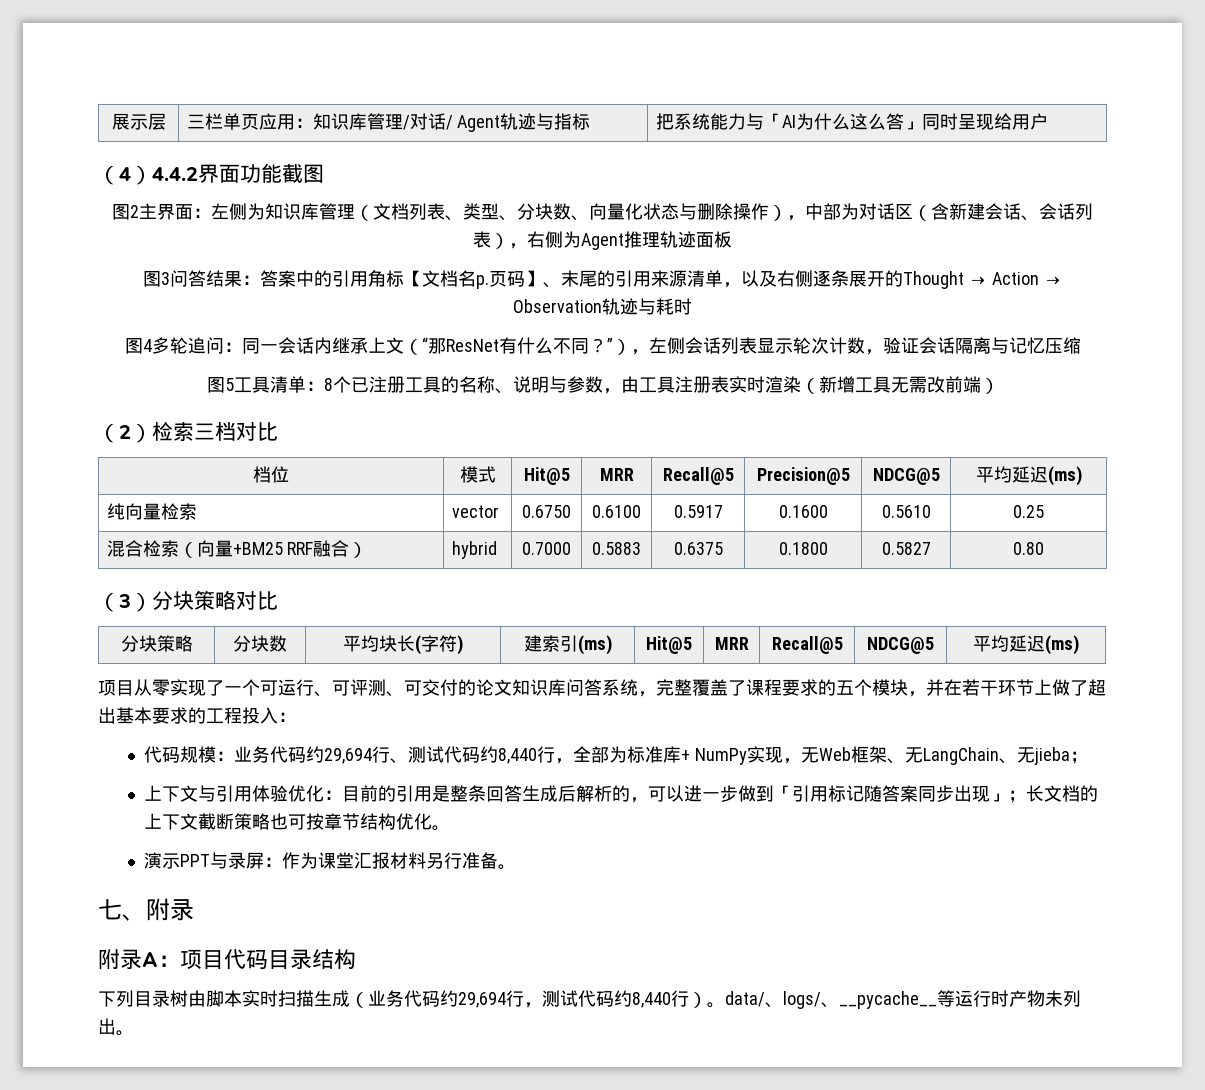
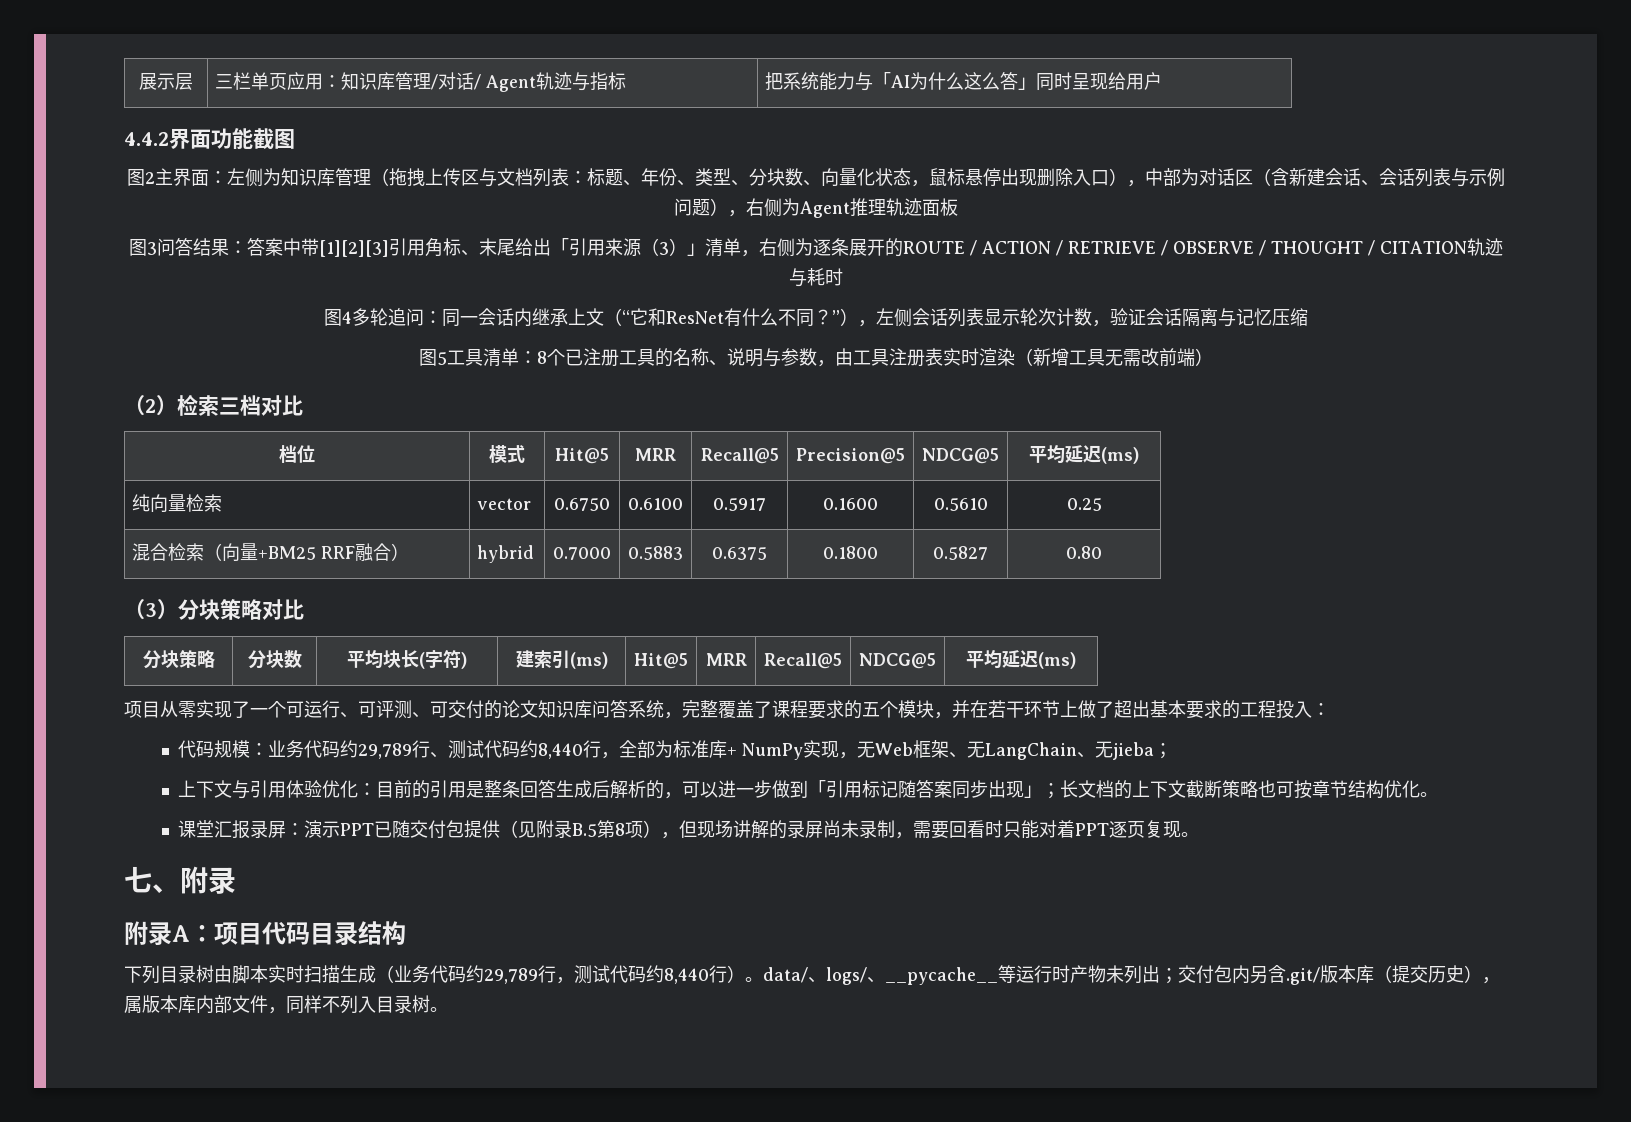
- （4）4.4.2界面功能截图
+ 4.4.2界面功能截图
- 图2主界面：左侧为知识库管理（文档列表、类型、分块数、向量化状态与删除操作），中部为对话区（含新建会话、会话列表），右侧为Agent推理轨迹面板
+ 图2主界面：左侧为知识库管理（拖拽上传区与文档列表：标题、年份、类型、分块数、向量化状态，鼠标悬停出现删除入口），中部为对话区（含新建会话、会话列表与示例问题），右侧为Agent推理轨迹面板
- 图3问答结果：答案中的引用角标【文档名p.页码】、末尾的引用来源清单，以及右侧逐条展开的Thought → Action → Observation轨迹与耗时
+ 图3问答结果：答案中带[1][2][3]引用角标、末尾给出「引用来源（3）」清单，右侧为逐条展开的ROUTE / ACTION / RETRIEVE / OBSERVE / THOUGHT / CITATION轨迹与耗时
- 图4多轮追问：同一会话内继承上文（“那ResNet有什么不同？”），左侧会话列表显示轮次计数，验证会话隔离与记忆压缩
+ 图4多轮追问：同一会话内继承上文（“它和ResNet有什么不同？”），左侧会话列表显示轮次计数，验证会话隔离与记忆压缩
- 代码规模：业务代码约29,694行、测试代码约8,440行，全部为标准库+ NumPy实现，无Web框架、无LangChain、无jieba；
+ 代码规模：业务代码约29,789行、测试代码约8,440行，全部为标准库+ NumPy实现，无Web框架、无LangChain、无jieba；
- 演示PPT与录屏：作为课堂汇报材料另行准备。
+ 课堂汇报录屏：演示PPT已随交付包提供（见附录B.5第8项），但现场讲解的录屏尚未录制，需要回看时只能对着PPT逐页复现。
- 下列目录树由脚本实时扫描生成（业务代码约29,694行，测试代码约8,440行）。data/、logs/、__pycache__等运行时产物未列出。
+ 下列目录树由脚本实时扫描生成（业务代码约29,789行，测试代码约8,440行）。data/、logs/、__pycache__等运行时产物未列出；交付包内另含.git/版本库（提交历史），属版本库内部文件，同样不列入目录树。

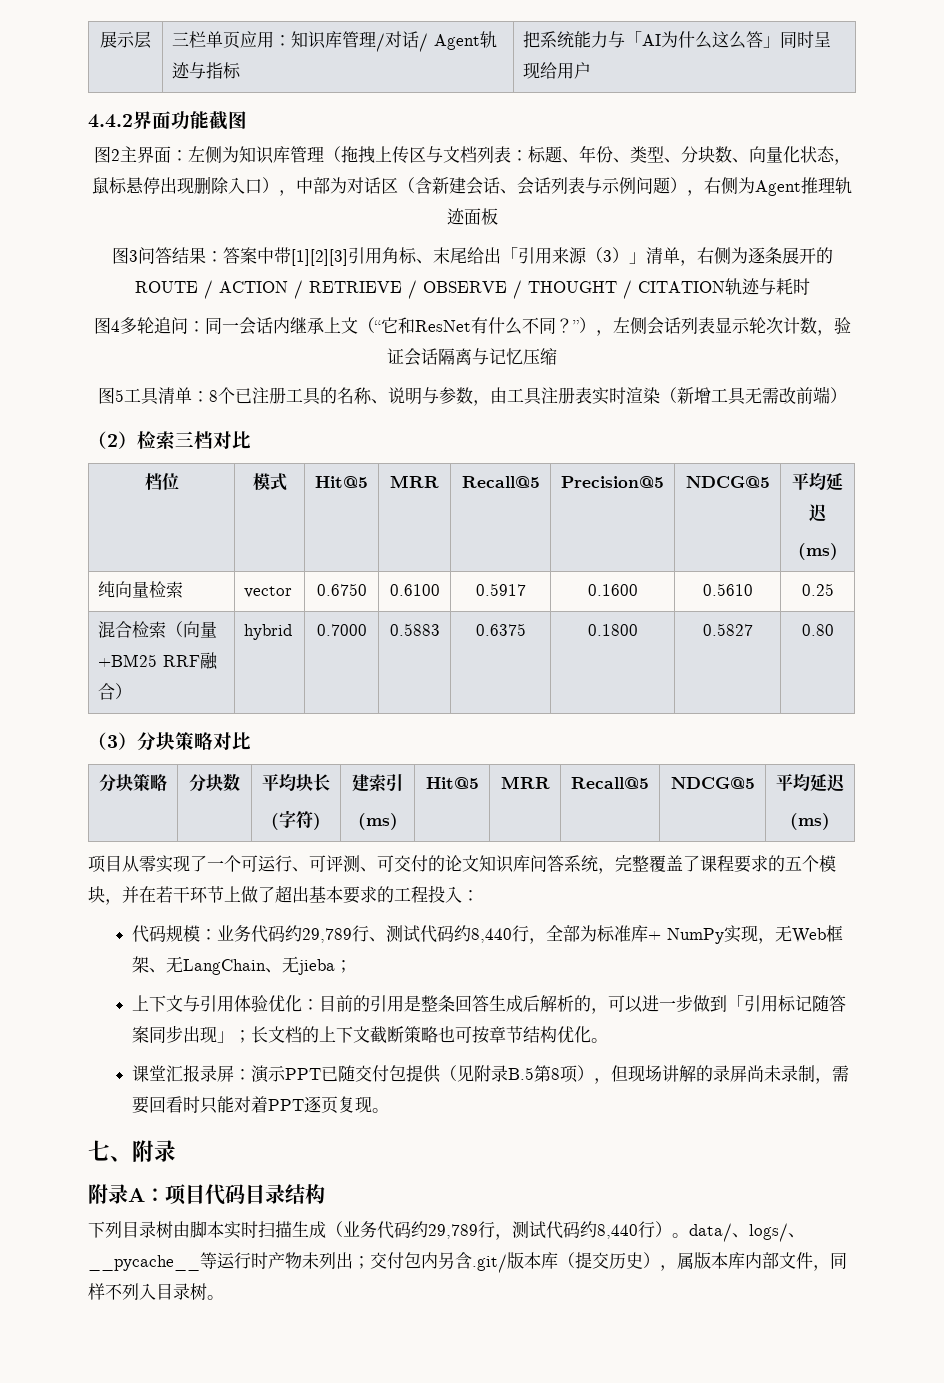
- 档位 | 模式 | Hit@5 | MRR | Recall@5 | Precision@5 | NDCG@5 | 平均延迟(ms)
+ 档位 | 模式 | Hit@5 | MRR | Recall@5 | Precision@5 | NDCG@5 | 平均延迟
+ (ms)
- 分块策略 | 分块数 | 平均块长(字符) | 建索引(ms) | Hit@5 | MRR | Recall@5 | NDCG@5 | 平均延迟(ms)
+ 分块策略 | 分块数 | 平均块长
+ (字符) | 建索引
+ (ms) | Hit@5 | MRR | Recall@5 | NDCG@5 | 平均延迟
+ (ms)

